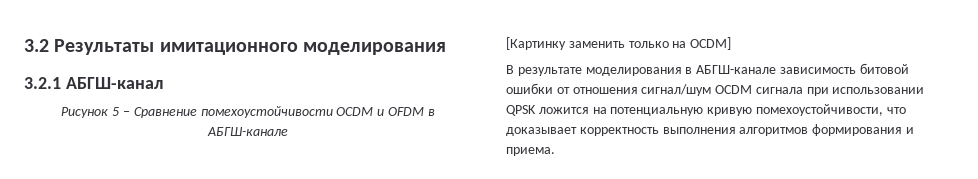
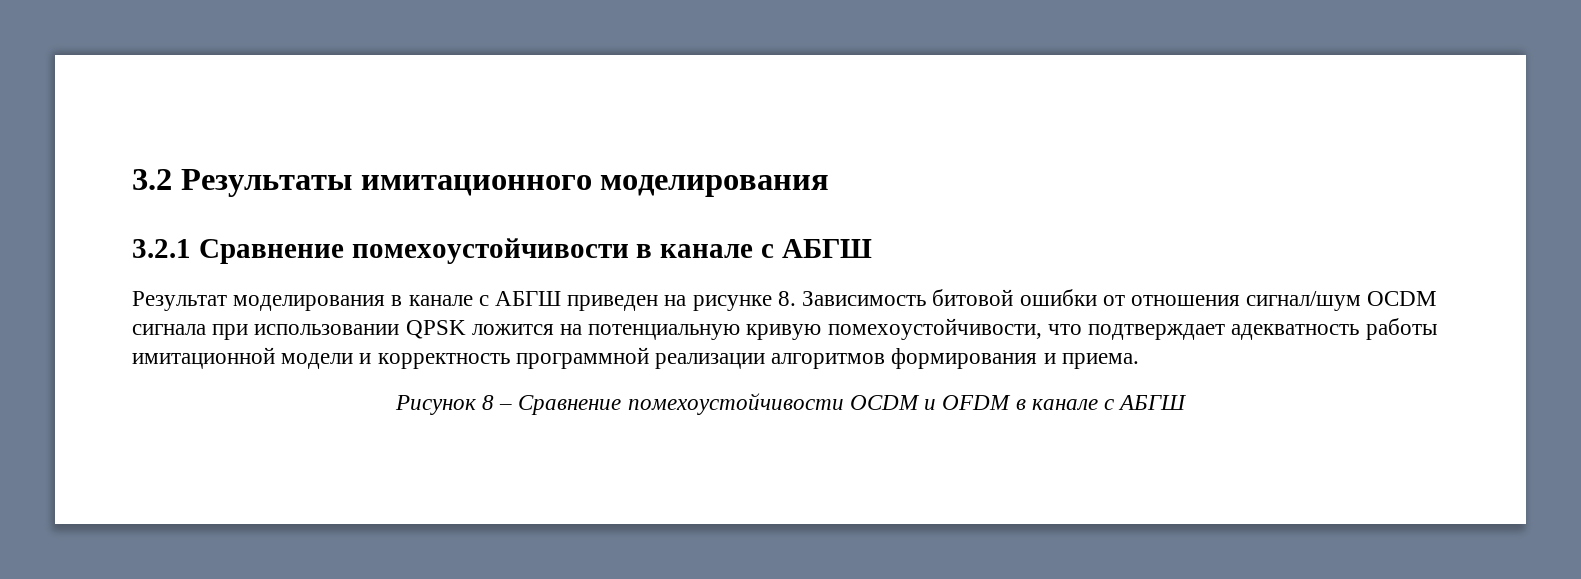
- 3.2.1 АБГШ-канал
- Рисунок 5 – Сравнение помехоустойчивости OCDM и OFDM в АБГШ-канале
- [Картинку заменить только на OCDM]
- В результате моделирования в АБГШ-канале зависимость битовой ошибки от отношения сигнал/шум OCDM сигнала при использовании QPSK ложится на потенциальную кривую помехоустойчивости, что доказывает корректность выполнения алгоритмов формирования и приема.
+ 3.2.1 Сравнение помехоустойчивости в канале с АБГШ
+ Результат моделирования в канале с АБГШ приведен на рисунке 8. Зависимость битовой ошибки от отношения сигнал/шум OCDM сигнала при использовании QPSK ложится на потенциальную кривую помехоустойчивости, что подтверждает адекватность работы имитационной модели и корректность программной реализации алгоритмов формирования и приема.
+ Рисунок 8 – Сравнение помехоустойчивости OCDM и OFDM в канале с АБГШ

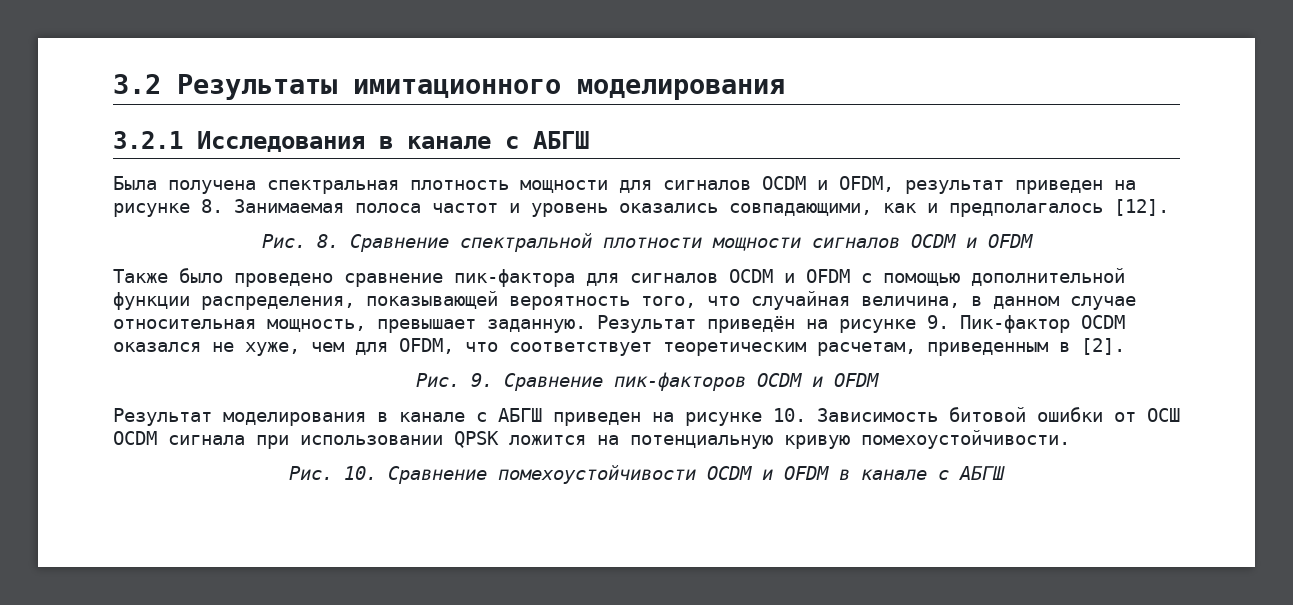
- 3.2.1 Сравнение помехоустойчивости в канале с АБГШ
+ 3.2.1 Исследования в канале с АБГШ
+ Была получена спектральная плотность мощности для сигналов OCDM и OFDM, результат приведен на рисунке 8. Занимаемая полоса частот и уровень оказались совпадающими, как и предполагалось [12].
+ Рис. 8. Сравнение спектральной плотности мощности сигналов OCDM и OFDM
+ Также было проведено сравнение пик-фактора для сигналов OCDM и OFDM с помощью дополнительной функции распределения, показывающей вероятность того, что случайная величина, в данном случае относительная мощность, превышает заданную. Результат приведён на рисунке 9. Пик-фактор OCDM оказался не хуже, чем для OFDM, что соответствует теоретическим расчетам, приведенным в [2].
+ Рис. 9. Сравнение пик-факторов OCDM и OFDM
- Результат моделирования в канале с АБГШ приведен на рисунке 8. Зависимость битовой ошибки от отношения сигнал/шум OCDM сигнала при использовании QPSK ложится на потенциальную кривую помехоустойчивости, что подтверждает адекватность работы имитационной модели и корректность программной реализации алгоритмов формирования и приема.
- Рисунок 8 – Сравнение помехоустойчивости OCDM и OFDM в канале с АБГШ
+ Результат моделирования в канале с АБГШ приведен на рисунке 10. Зависимость битовой ошибки от ОСШ OCDM сигнала при использовании QPSK ложится на потенциальную кривую помехоустойчивости.
+ Рис. 10. Сравнение помехоустойчивости OCDM и OFDM в канале с АБГШ

